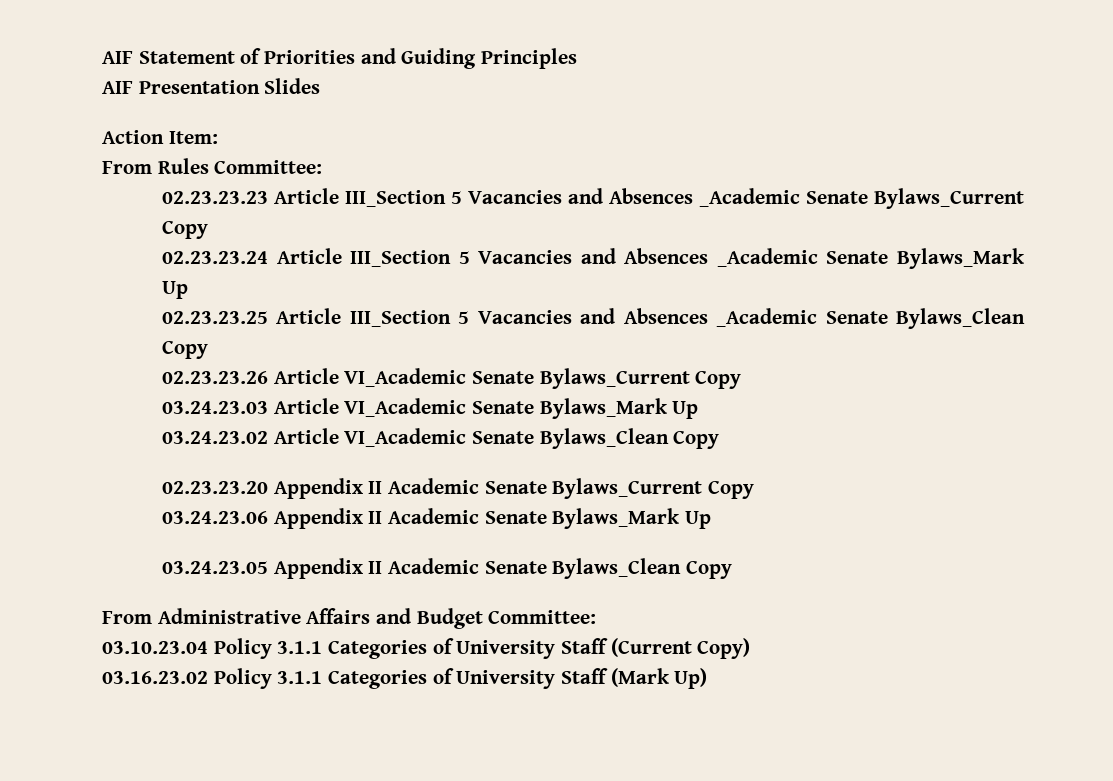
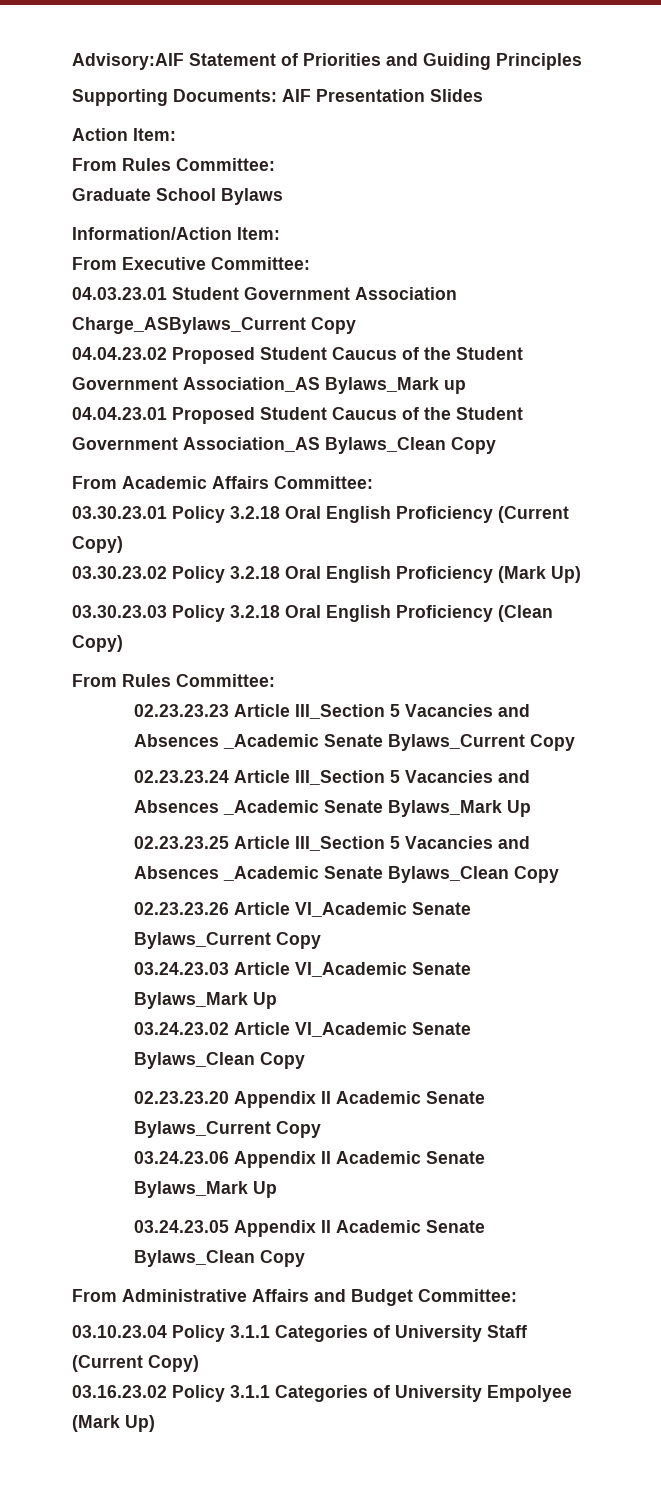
- AIF Statement of Priorities and Guiding Principles
+ Advisory:AIF Statement of Priorities and Guiding Principles
- AIF Presentation Slides
+ Supporting Documents: AIF Presentation Slides
+ Graduate School Bylaws
+ Information/Action Item:
+ From Executive Committee:
+ 04.03.23.01 Student Government Association Charge_ASBylaws_Current Copy
+ 04.04.23.02 Proposed Student Caucus of the Student Government Association_AS Bylaws_Mark up
+ 04.04.23.01 Proposed Student Caucus of the Student Government Association_AS Bylaws_Clean Copy
+ From Academic Affairs Committee:
+ 03.30.23.01 Policy 3.2.18 Oral English Proficiency (Current Copy)
+ 03.30.23.02 Policy 3.2.18 Oral English Proficiency (Mark Up)
+ 03.30.23.03 Policy 3.2.18 Oral English Proficiency (Clean Copy)
+ From Rules Committee:
- 03.16.23.02 Policy 3.1.1 Categories of University Staff (Mark Up)
+ 03.16.23.02 Policy 3.1.1 Categories of University Empolyee (Mark Up)

